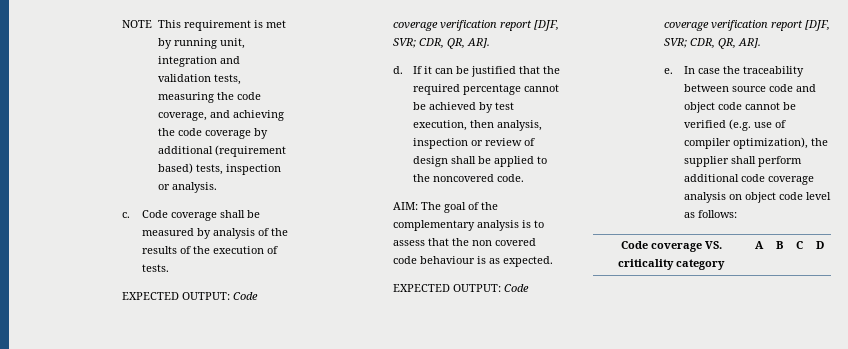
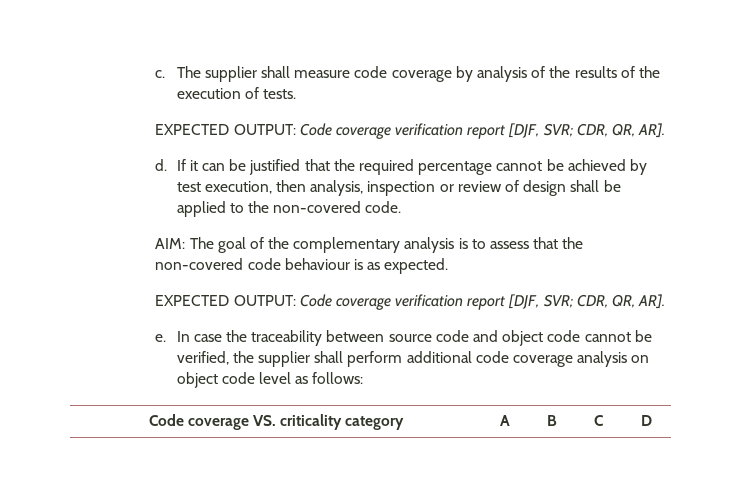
- NOTE This requirement is met by running unit, integration and validation tests, measuring the code coverage, and achieving the code coverage by additional (requirement based) tests, inspection or analysis.
- c. Code coverage shall be measured by analysis of the results of the execution of tests.
+ c. The supplier shall measure code coverage by analysis of the results of the execution of tests.
- If it can be justified that the required percentage cannot be achieved by test execution, then analysis, inspection or review of design shall be applied to the noncovered code.
+ If it can be justified that the required percentage cannot be achieved by test execution, then analysis, inspection or review of design shall be applied to the non-covered code.
- AIM: The goal of the complementary analysis is to assess that the non covered code behaviour is as expected.
+ AIM: The goal of the complementary analysis is to assess that the non-covered code behaviour is as expected.
- In case the traceability between source code and object code cannot be verified (e.g. use of compiler optimization), the supplier shall perform additional code coverage analysis on object code level as follows:
+ In case the traceability between source code and object code cannot be verified, the supplier shall perform additional code coverage analysis on object code level as follows:

